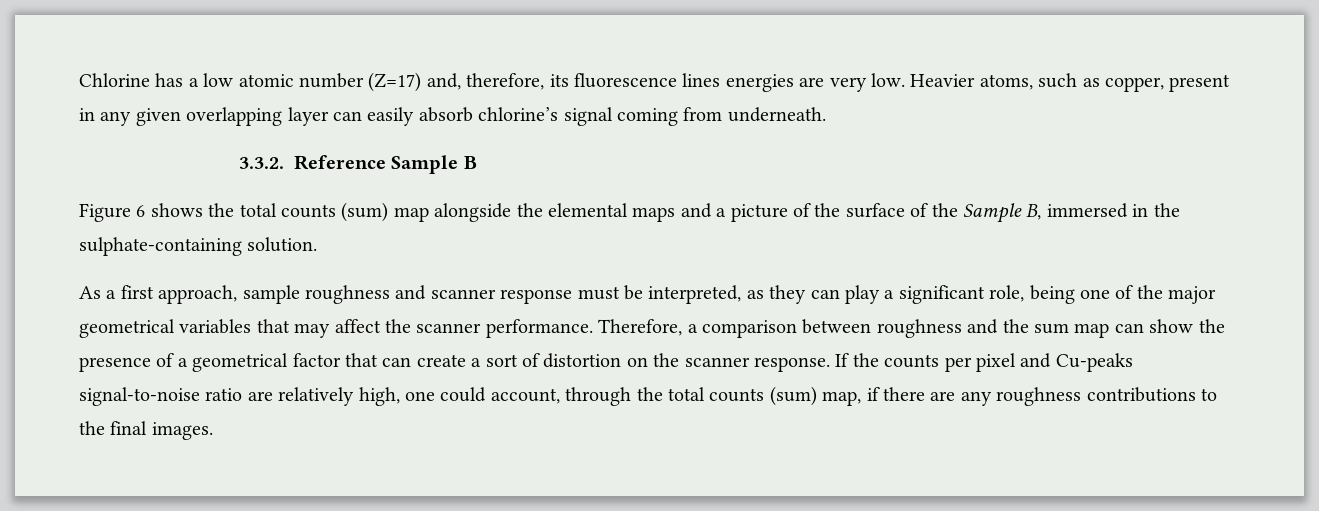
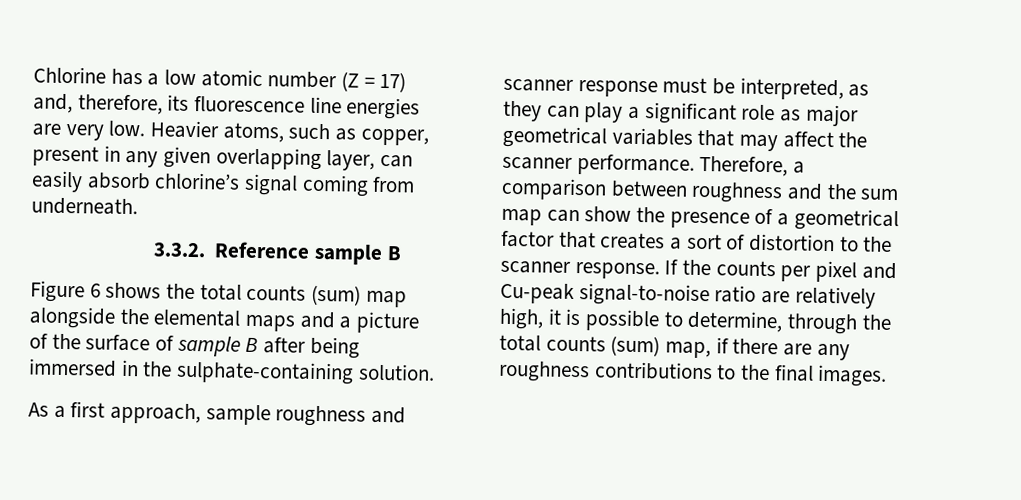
- Chlorine has a low atomic number (Z=17) and, therefore, its fluorescence lines energies are very low.
+ Chlorine has a low atomic number (Z = 17) and, therefore, its fluorescence line energies are very low.
- Heavier atoms, such as copper, present in any given overlapping layer can easily absorb chlorine’s signal coming from underneath.
+ Heavier atoms, such as copper, present in any given overlapping layer, can easily absorb chlorine’s signal coming from underneath.
- 3.3.2. Reference Sample B
+ 3.3.2. Reference sample B
- Figure 6 shows the total counts (sum) map alongside the elemental maps and a picture of the surface of the Sample B, immersed in the sulphate-containing solution.
+ Figure 6 shows the total counts (sum) map alongside the elemental maps and a picture of the surface of sample B after being immersed in the sulphate-containing solution.
- As a first approach, sample roughness and scanner response must be interpreted, as they can play a significant role, being one of the major geometrical variables that may affect the scanner performance.
+ As a first approach, sample roughness and scanner response must be interpreted, as they can play a significant role as major geometrical variables that may affect the scanner performance.
- Therefore, a comparison between roughness and the sum map can show the presence of a geometrical factor that can create a sort of distortion on the scanner response.
+ Therefore, a comparison between roughness and the sum map can show the presence of a geometrical factor that creates a sort of distortion to the scanner response.
- If the counts per pixel and Cu-peaks signal-to-noise ratio are relatively high, one could account, through the total counts (sum) map, if there are any roughness contributions to the final images.
+ If the counts per pixel and Cu-peak signal-to-noise ratio are relatively high, it is possible to determine, through the total counts (sum) map, if there are any roughness contributions to the final images.

